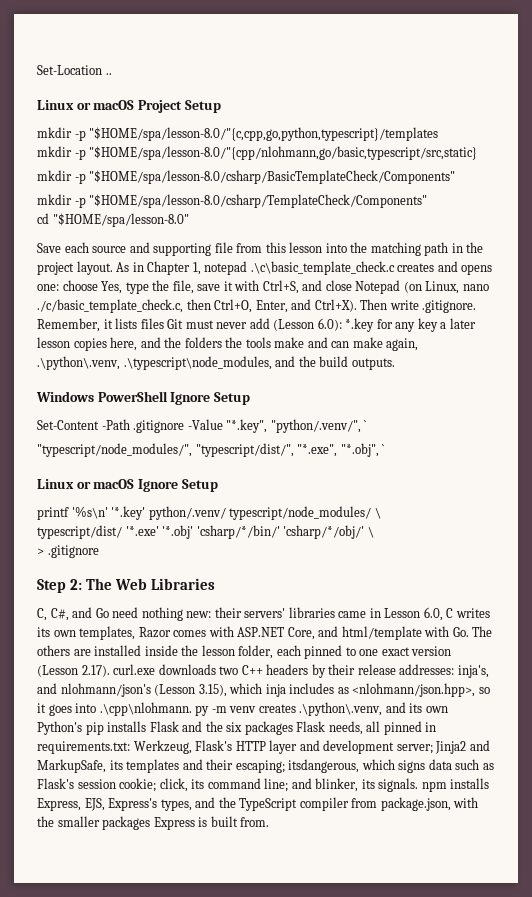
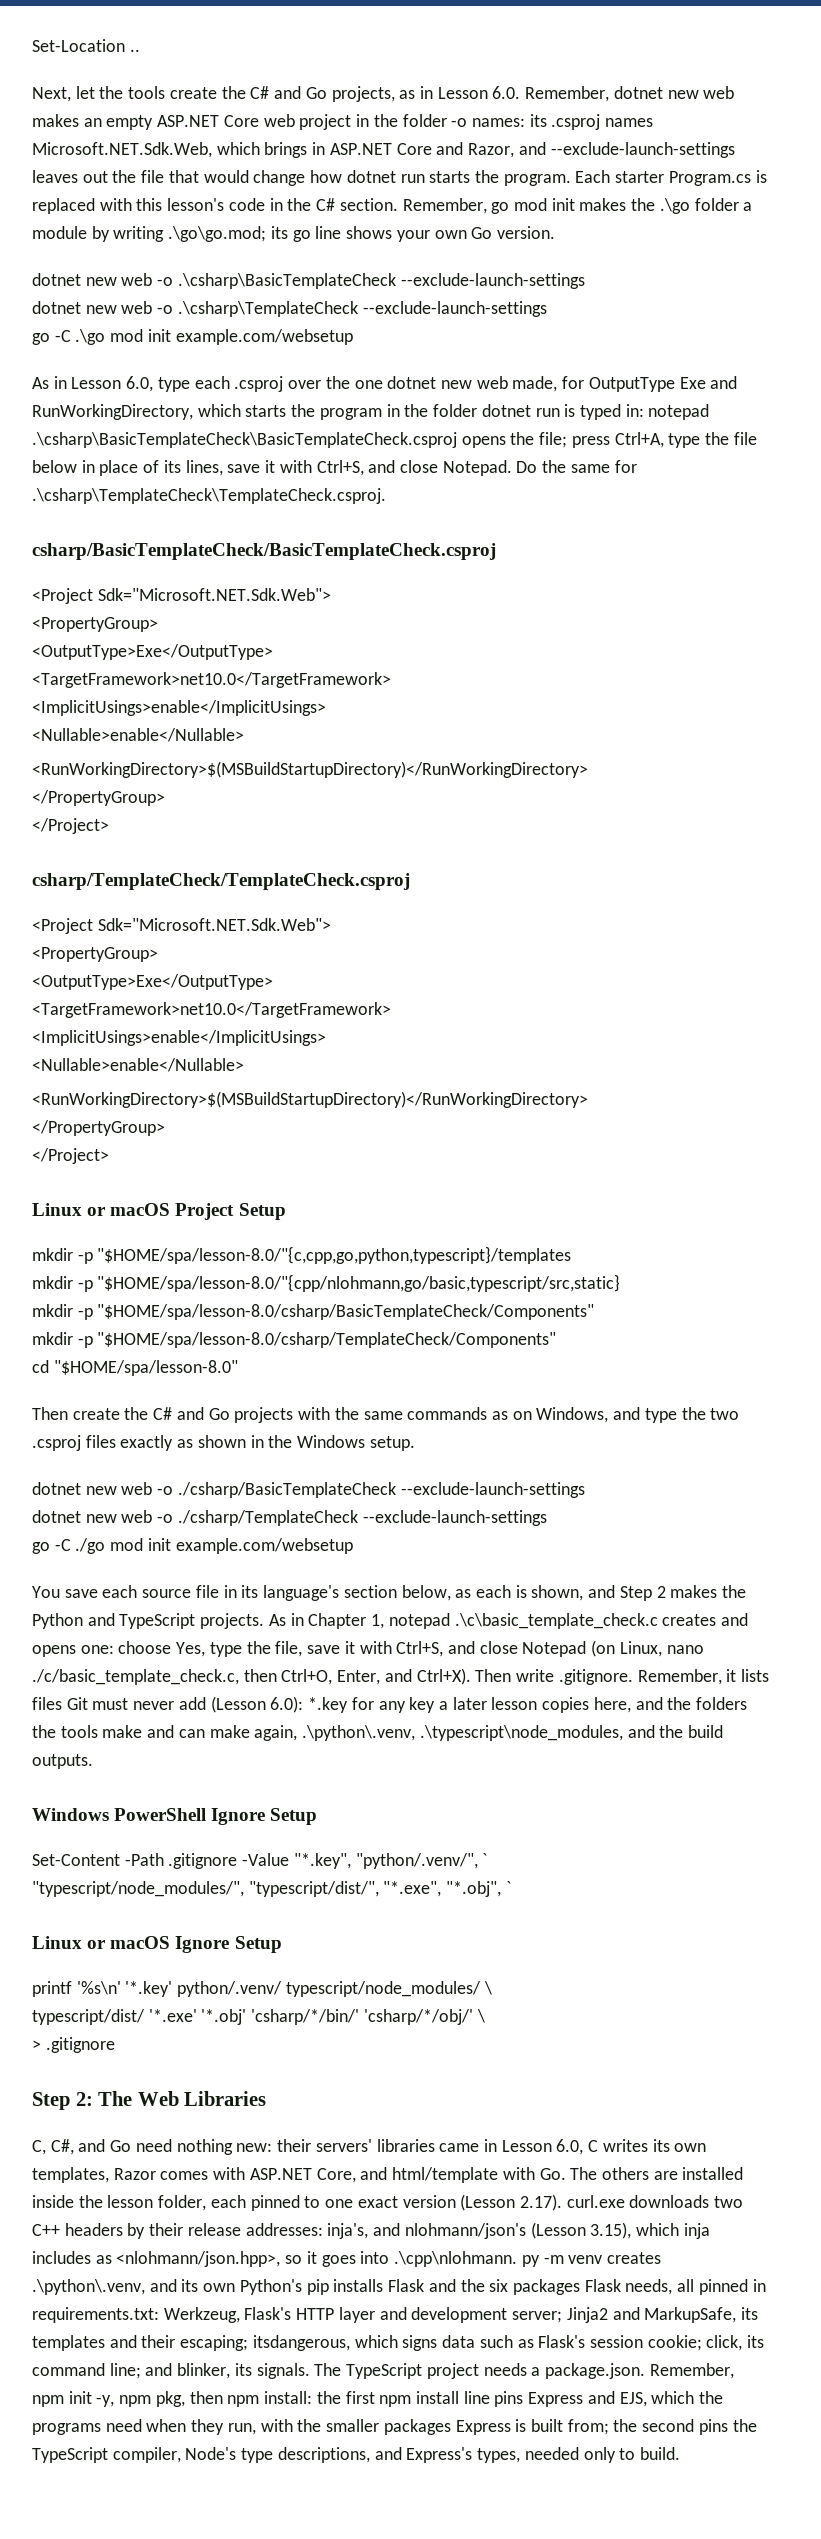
+ Next, let the tools create the C# and Go projects, as in Lesson 6.0. Remember, dotnet new web makes an empty ASP.NET Core web project in the folder -o names: its .csproj names Microsoft.NET.Sdk.Web, which brings in ASP.NET Core and Razor, and --exclude-launch-settings leaves out the file that would change how dotnet run starts the program. Each starter Program.cs is replaced with this lesson's code in the C# section. Remember, go mod init makes the .\go folder a module by writing .\go\go.mod; its go line shows your own Go version.
+ dotnet new web -o .\csharp\BasicTemplateCheck --exclude-launch-settings
+ dotnet new web -o .\csharp\TemplateCheck --exclude-launch-settings
+ go -C .\go mod init example.com/websetup
+ As in Lesson 6.0, type each .csproj over the one dotnet new web made, for OutputType Exe and RunWorkingDirectory, which starts the program in the folder dotnet run is typed in: notepad .\csharp\BasicTemplateCheck\BasicTemplateCheck.csproj opens the file; press Ctrl+A, type the file below in place of its lines, save it with Ctrl+S, and close Notepad. Do the same for .\csharp\TemplateCheck\TemplateCheck.csproj.
+ csharp/BasicTemplateCheck/BasicTemplateCheck.csproj
+ <Project Sdk="Microsoft.NET.Sdk.Web">
+ <PropertyGroup>
+ <OutputType>Exe</OutputType>
+ <TargetFramework>net10.0</TargetFramework>
+ <ImplicitUsings>enable</ImplicitUsings>
+ <Nullable>enable</Nullable>
+ <RunWorkingDirectory>$(MSBuildStartupDirectory)</RunWorkingDirectory>
+ </PropertyGroup>
+ </Project>
+ csharp/TemplateCheck/TemplateCheck.csproj
+ <Project Sdk="Microsoft.NET.Sdk.Web">
+ <PropertyGroup>
+ <OutputType>Exe</OutputType>
+ <TargetFramework>net10.0</TargetFramework>
+ <ImplicitUsings>enable</ImplicitUsings>
+ <Nullable>enable</Nullable>
+ <RunWorkingDirectory>$(MSBuildStartupDirectory)</RunWorkingDirectory>
+ </PropertyGroup>
+ </Project>
- Save each source and supporting file from this lesson into the matching path in the project layout.
+ Then create the C# and Go projects with the same commands as on Windows, and type the two .csproj files exactly as shown in the Windows setup.
+ dotnet new web -o ./csharp/BasicTemplateCheck --exclude-launch-settings
+ dotnet new web -o ./csharp/TemplateCheck --exclude-launch-settings
+ go -C ./go mod init example.com/websetup
+ You save each source file in its language's section below, as each is shown, and Step 2 makes the Python and TypeScript projects.
- and blinker, its signals. npm installs Express, EJS, Express's types, and the TypeScript compiler from package.json, with the smaller packages Express is built from.
+ and blinker, its signals. The TypeScript project needs a package.json. Remember, npm init -y, npm pkg, then npm install: the first npm install line pins Express and EJS, which the programs need when they run, with the smaller packages Express is built from; the second pins the TypeScript compiler, Node's type descriptions, and Express's types, needed only to build.

